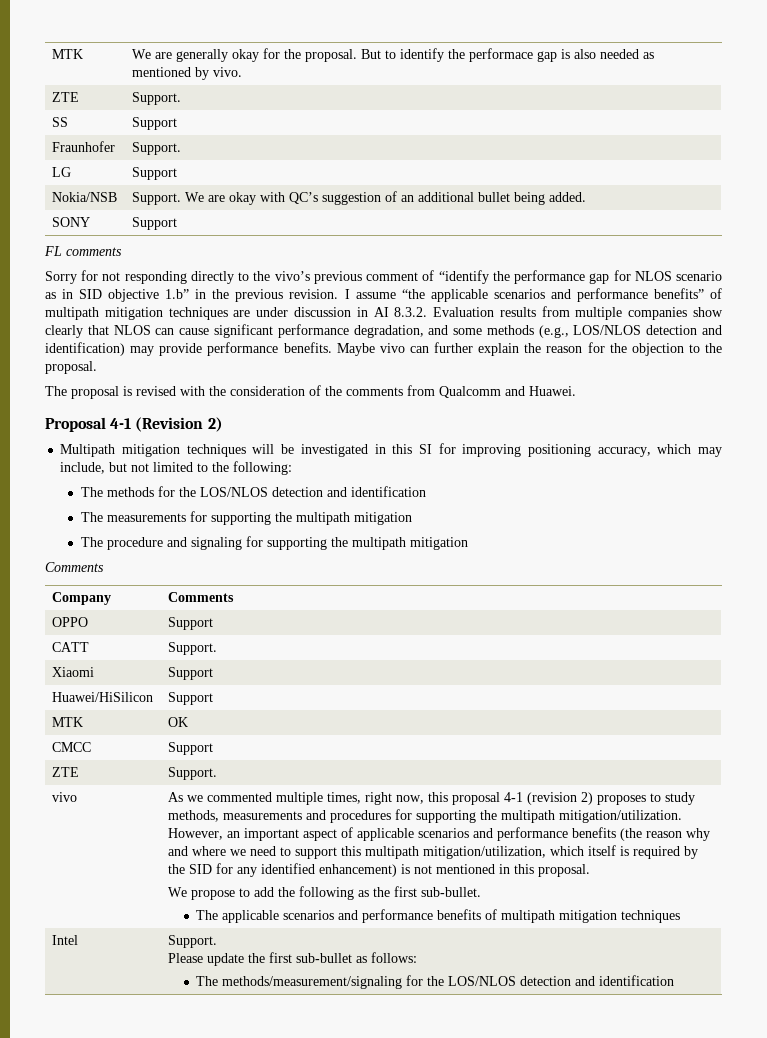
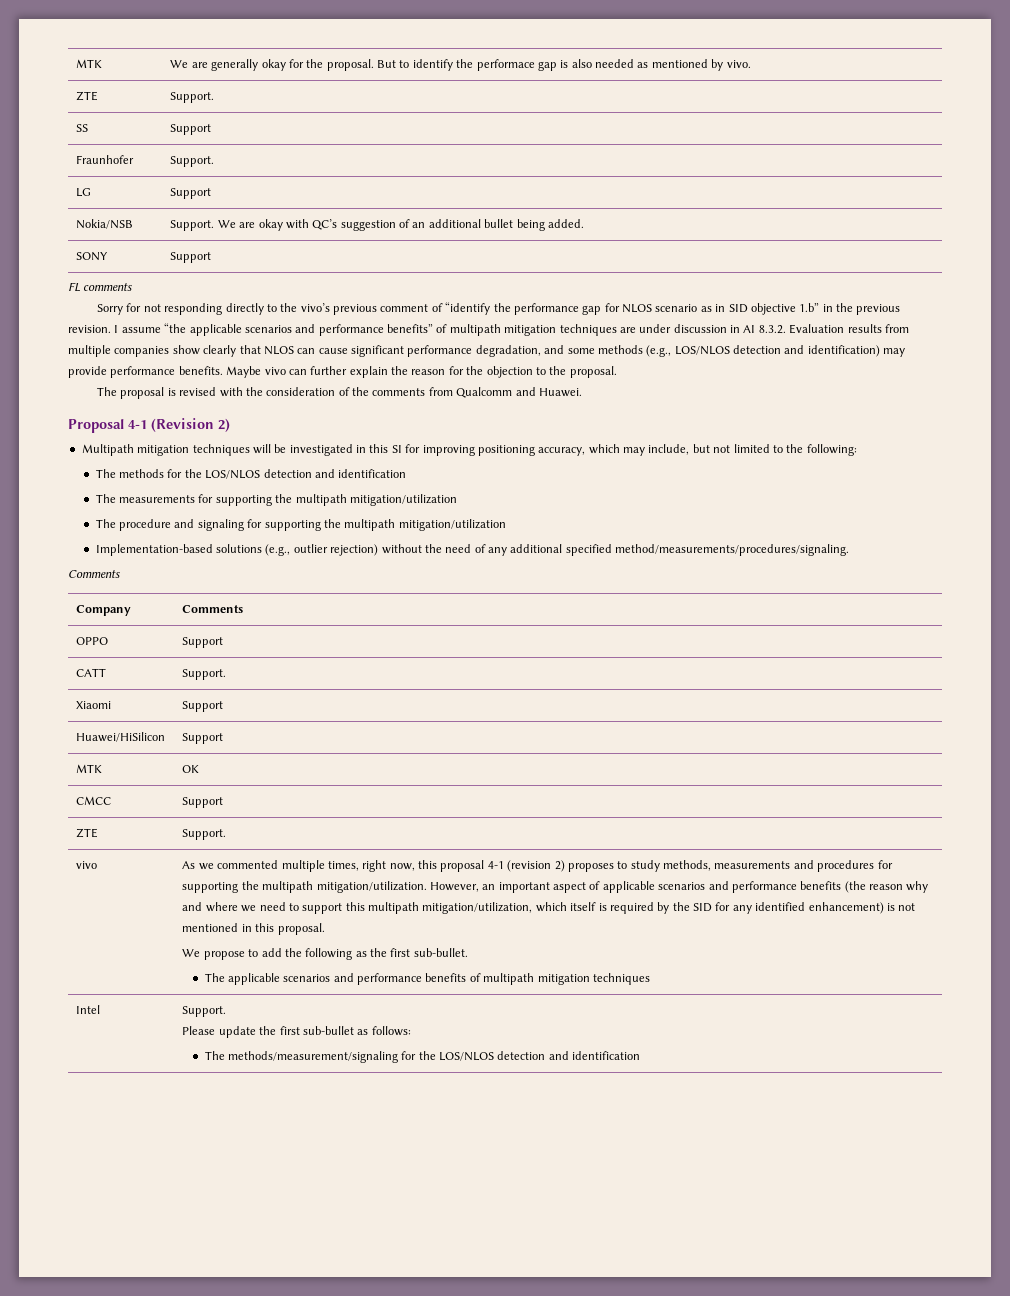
- The measurements for supporting the multipath mitigation
+ The measurements for supporting the multipath mitigation/utilization
- The procedure and signaling for supporting the multipath mitigation
+ The procedure and signaling for supporting the multipath mitigation/utilization
+ Implementation-based solutions (e.g., outlier rejection) without the need of any additional specified method/measurements/procedures/signaling.

